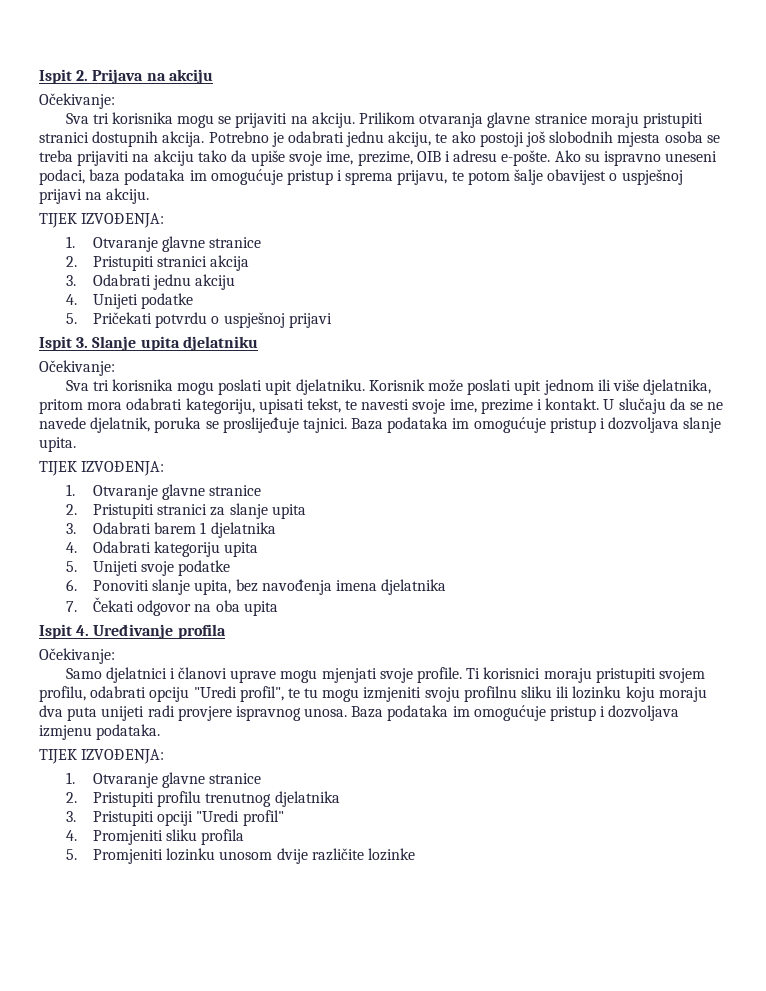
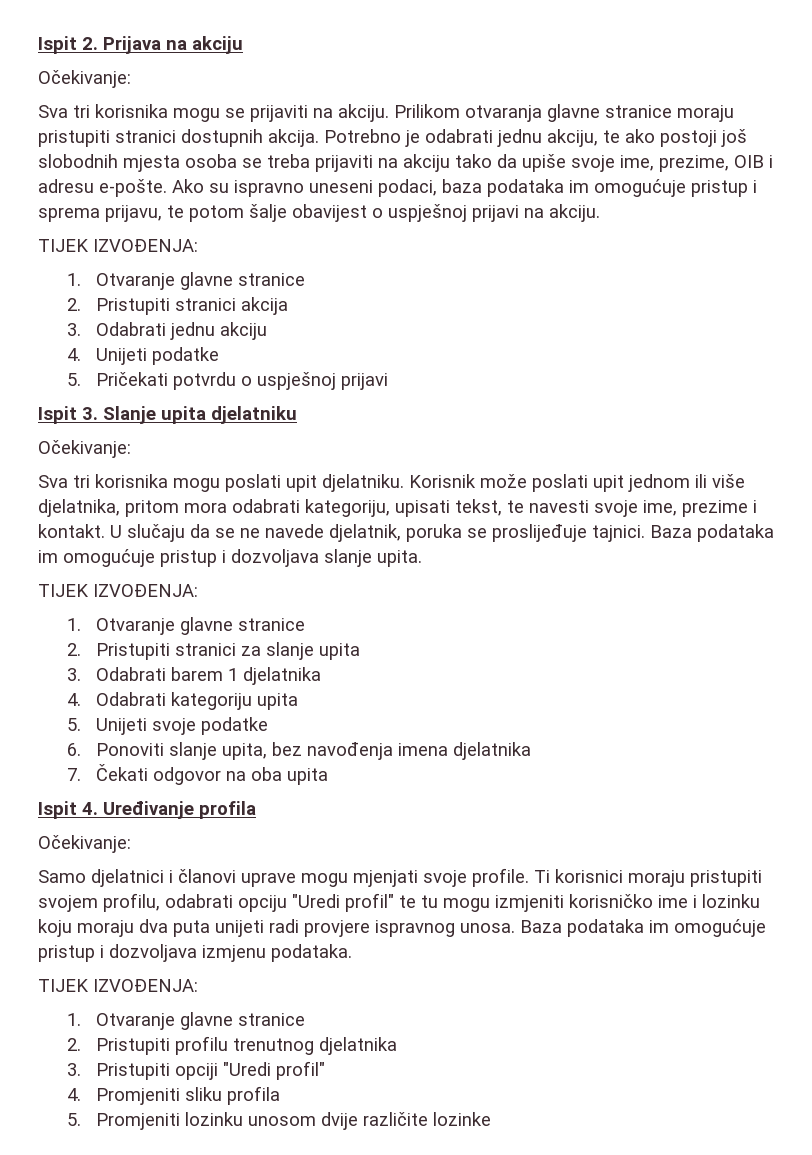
- Ti korisnici moraju pristupiti svojem profilu, odabrati opciju "Uredi profil", te tu mogu izmjeniti svoju profilnu sliku ili lozinku koju moraju dva puta unijeti radi provjere ispravnog unosa.
+ Ti korisnici moraju pristupiti svojem profilu, odabrati opciju "Uredi profil" te tu mogu izmjeniti korisničko ime i lozinku koju moraju dva puta unijeti radi provjere ispravnog unosa.

